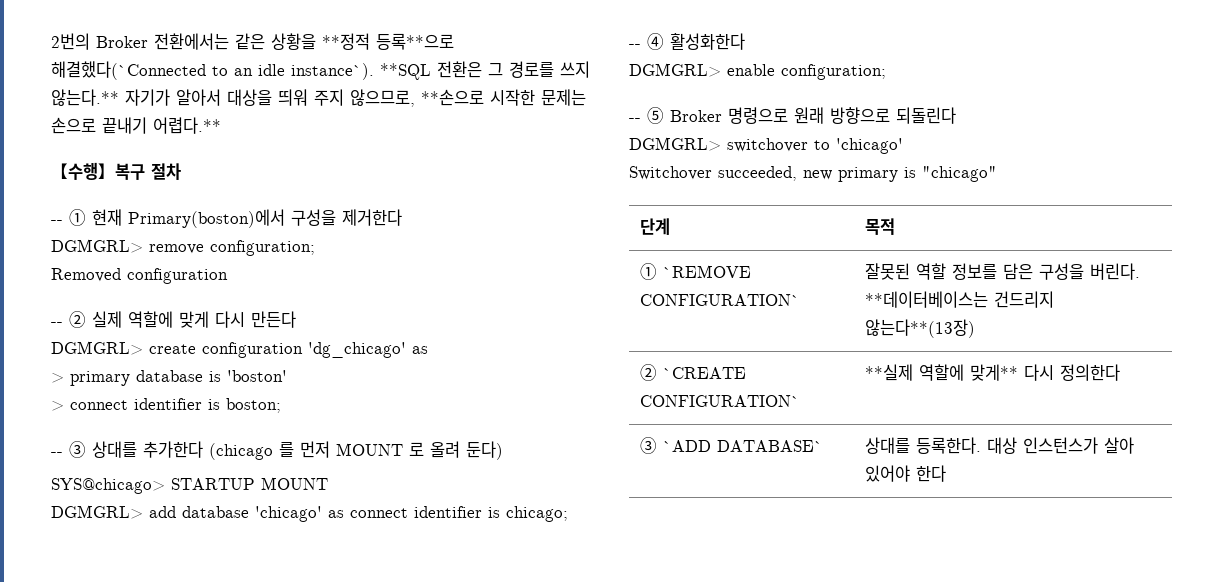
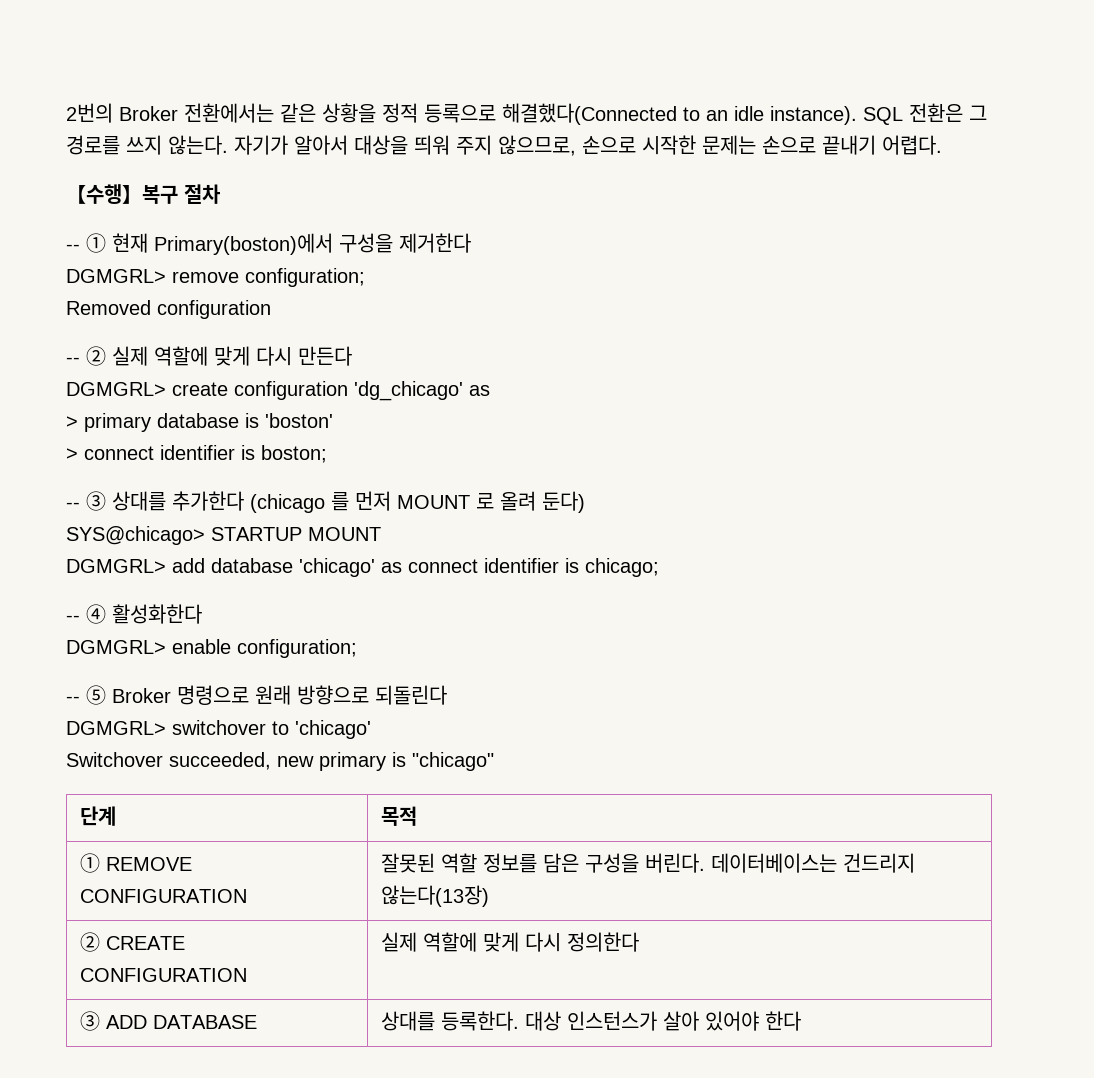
- 2번의 Broker 전환에서는 같은 상황을 **정적 등록**으로 해결했다(`Connected to an idle instance`). **SQL 전환은 그 경로를 쓰지 않는다.** 자기가 알아서 대상을 띄워 주지 않으므로, **손으로 시작한 문제는 손으로 끝내기 어렵다.**
+ 2번의 Broker 전환에서는 같은 상황을 정적 등록으로 해결했다(Connected to an idle instance). SQL 전환은 그 경로를 쓰지 않는다. 자기가 알아서 대상을 띄워 주지 않으므로, 손으로 시작한 문제는 손으로 끝내기 어렵다.
- ① `REMOVE CONFIGURATION` | 잘못된 역할 정보를 담은 구성을 버린다. **데이터베이스는 건드리지 않는다**(13장)
- ② `CREATE CONFIGURATION` | **실제 역할에 맞게** 다시 정의한다
+ ① REMOVE CONFIGURATION | 잘못된 역할 정보를 담은 구성을 버린다. 데이터베이스는 건드리지 않는다(13장)
+ ② CREATE CONFIGURATION | 실제 역할에 맞게 다시 정의한다
- ③ `ADD DATABASE` | 상대를 등록한다. 대상 인스턴스가 살아 있어야 한다
+ ③ ADD DATABASE | 상대를 등록한다. 대상 인스턴스가 살아 있어야 한다

